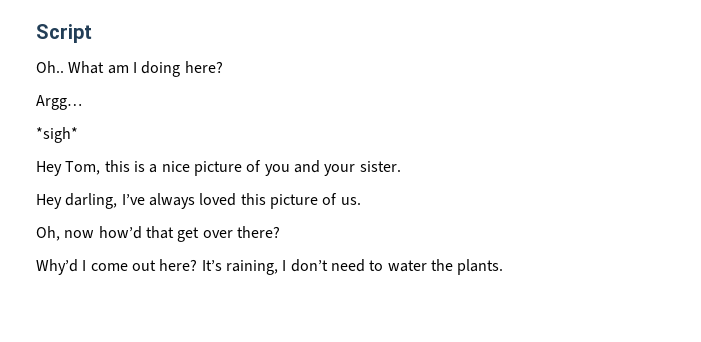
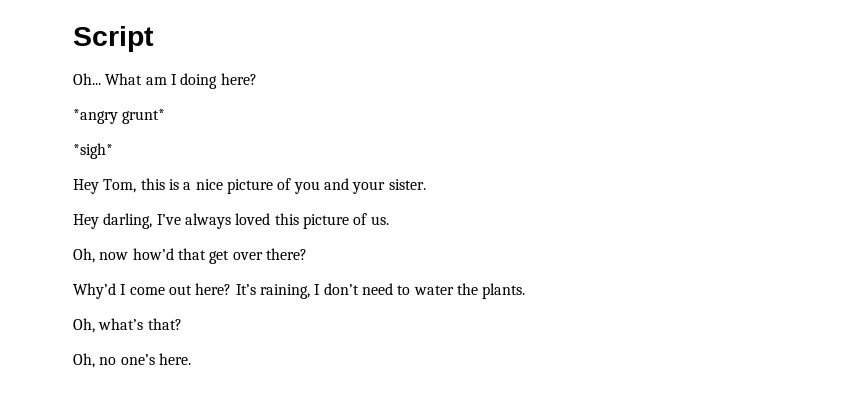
- Oh..
+ Oh...
- Argg…
+ *angry grunt*
+ Oh, what’s that?
+ Oh, no one’s here.

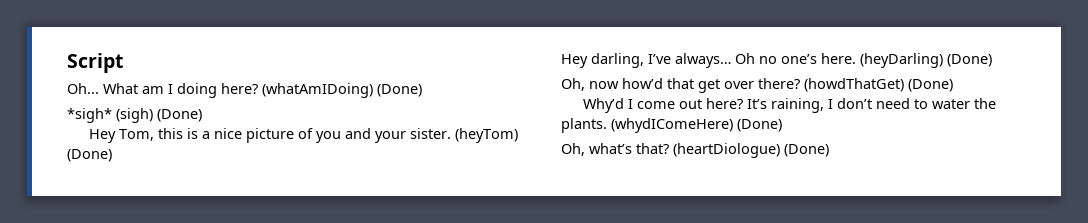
- What am I doing here?
- *angry grunt*
+ What am I doing here? (whatAmIDoing) (Done)
- *sigh*
+ *sigh* (sigh) (Done)
+ (heyTom) (Done)
- Hey darling, I’ve always loved this picture of us.
+ Hey darling, I’ve always… Oh no one’s here. (heyDarling) (Done)
+ (howdThatGet) (Done)
+ (whydIComeHere) (Done)
- Oh, what’s that?
- Oh, no one’s here.
+ Oh, what’s that? (heartDiologue) (Done)

